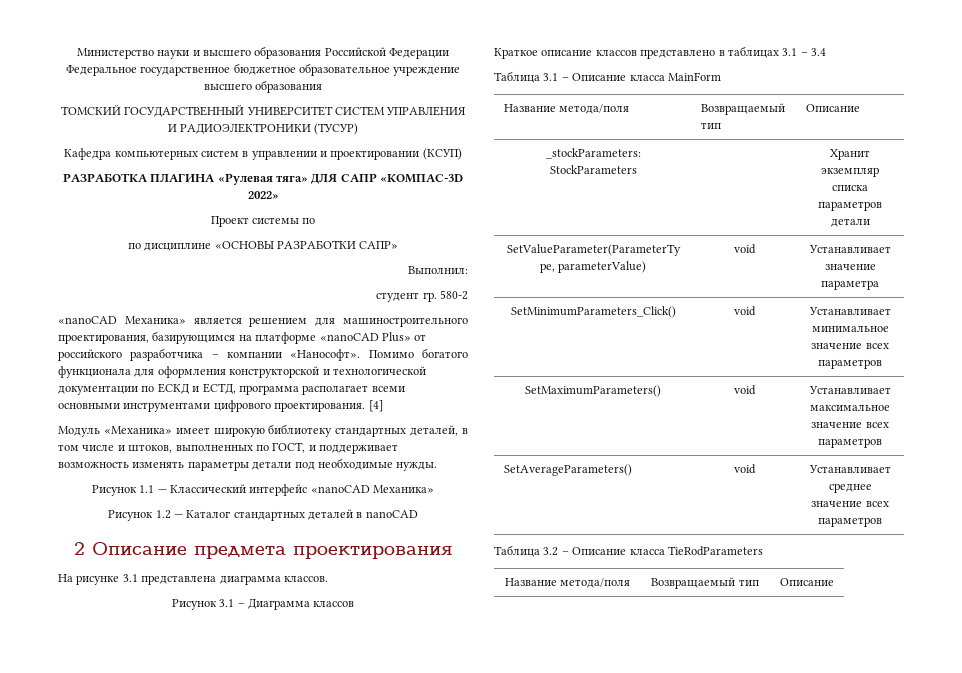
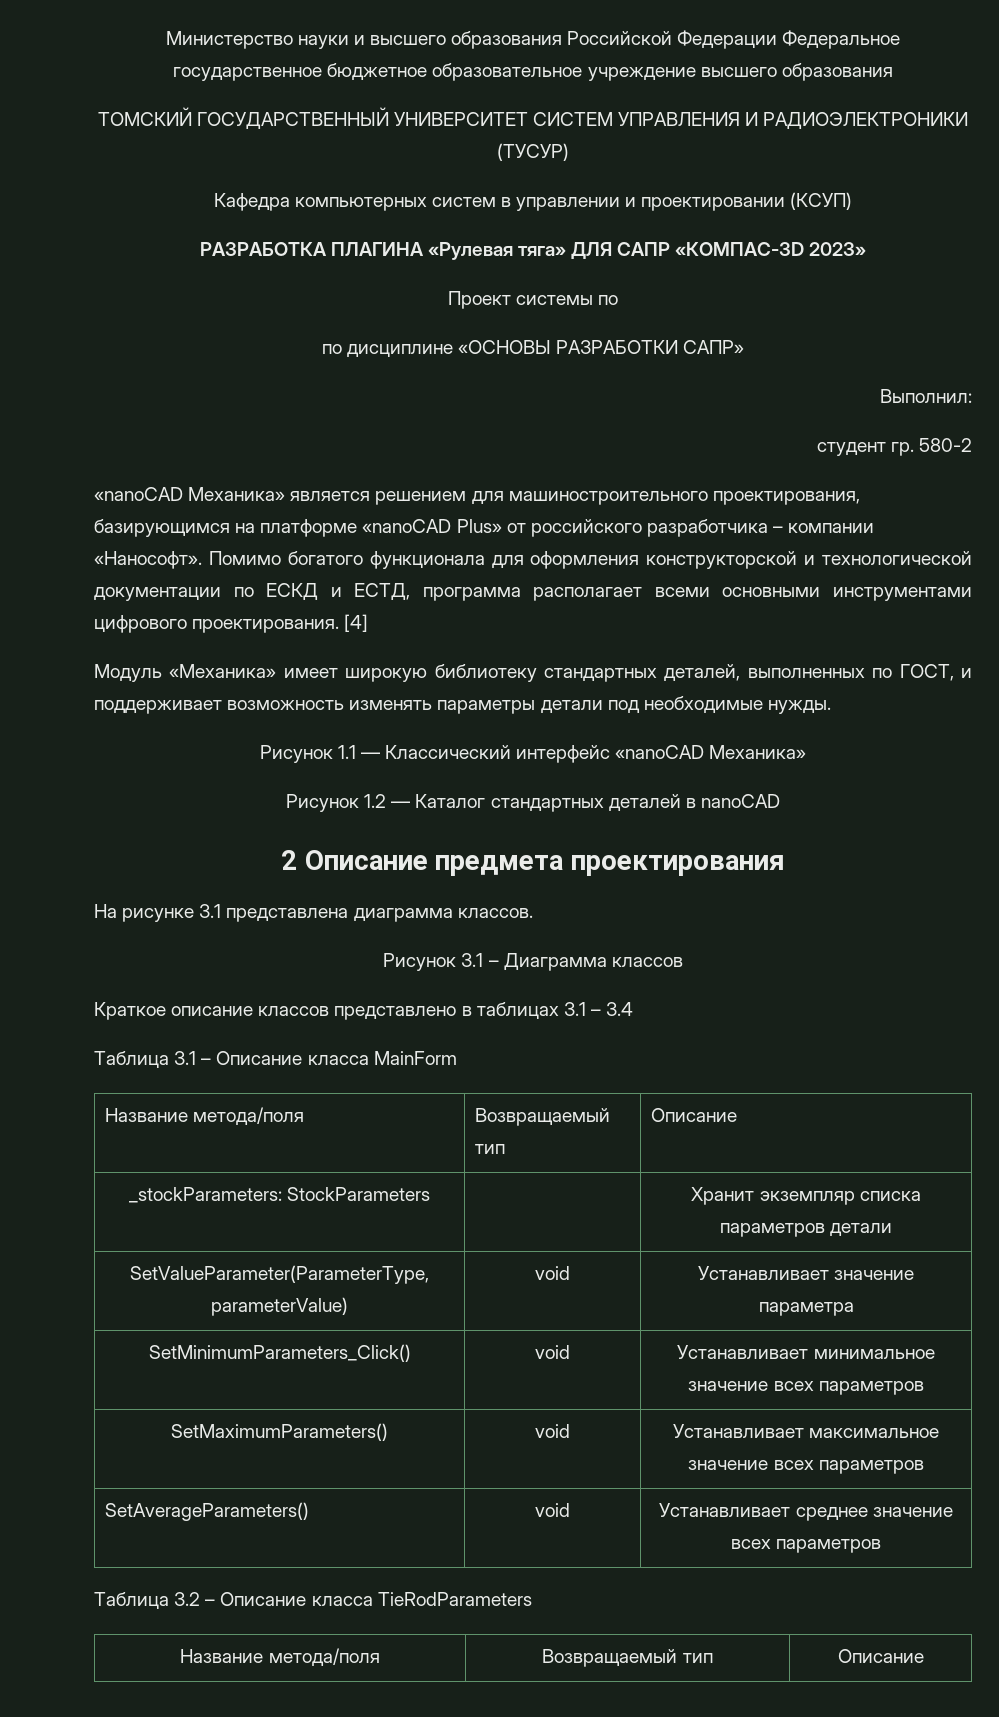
- РАЗРАБОТКА ПЛАГИНА «Рулевая тяга» ДЛЯ САПР «КОМПАС-3D 2022»
+ РАЗРАБОТКА ПЛАГИНА «Рулевая тяга» ДЛЯ САПР «КОМПАС-3D 2023»
- Модуль «Механика» имеет широкую библиотеку стандартных деталей, в том числе и штоков, выполненных по ГОСТ, и поддерживает возможность изменять параметры детали под необходимые нужды.
+ Модуль «Механика» имеет широкую библиотеку стандартных деталей, выполненных по ГОСТ, и поддерживает возможность изменять параметры детали под необходимые нужды.

